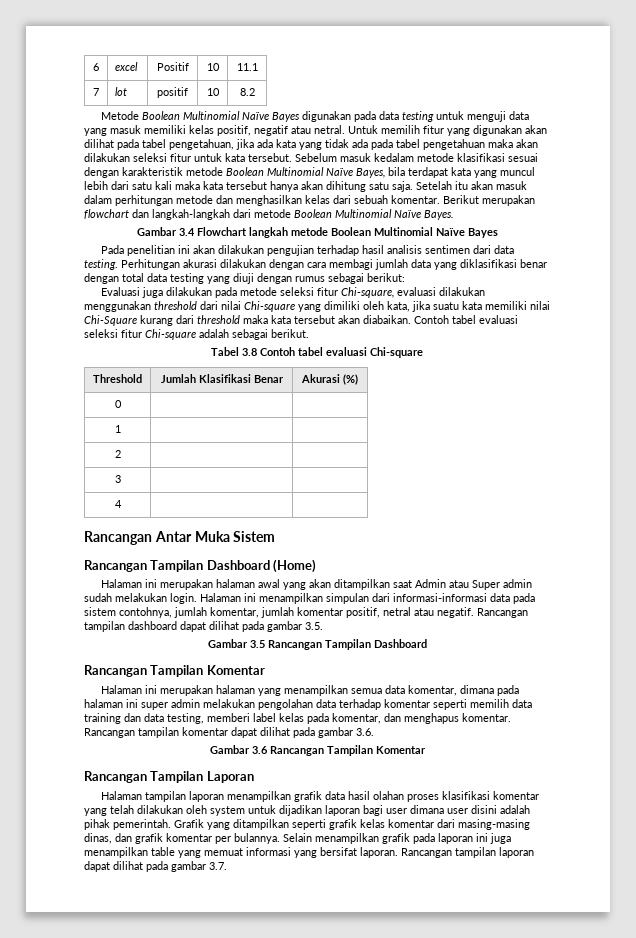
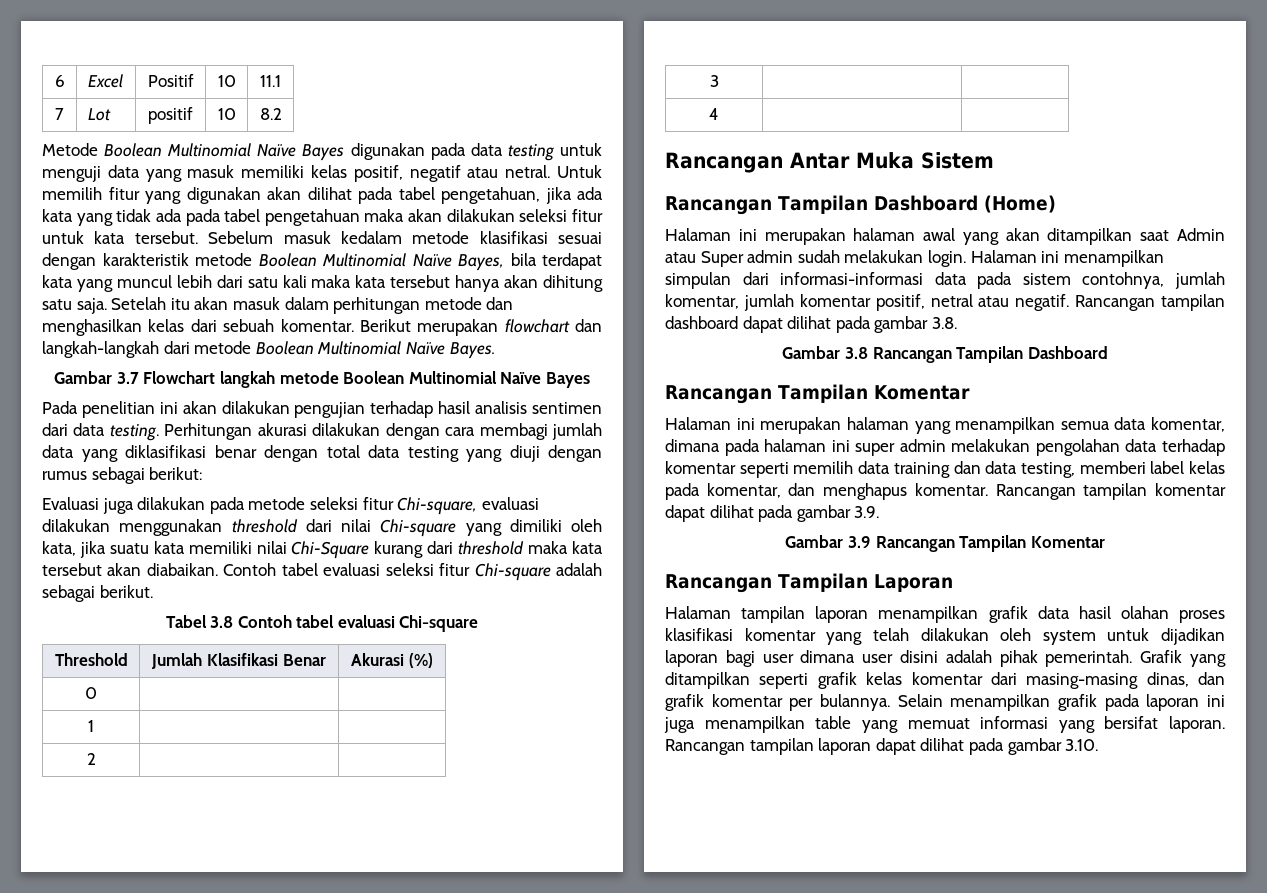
- 6 | excel | Positif | 10 | 11.1
+ 6 | Excel | Positif | 10 | 11.1
- 7 | lot | positif | 10 | 8.2
+ 7 | Lot | positif | 10 | 8.2
- Gambar 3.4 Flowchart langkah metode Boolean Multinomial Naïve Bayes
+ Gambar 3.7 Flowchart langkah metode Boolean Multinomial Naïve Bayes
- Rancangan tampilan dashboard dapat dilihat pada gambar 3.5.
- Gambar 3.5 Rancangan Tampilan Dashboard
+ Rancangan tampilan dashboard dapat dilihat pada gambar 3.8.
+ Gambar 3.8 Rancangan Tampilan Dashboard
- Rancangan tampilan komentar dapat dilihat pada gambar 3.6.
- Gambar 3.6 Rancangan Tampilan Komentar
+ Rancangan tampilan komentar dapat dilihat pada gambar 3.9.
+ Gambar 3.9 Rancangan Tampilan Komentar
- Rancangan tampilan laporan dapat dilihat pada gambar 3.7.
+ Rancangan tampilan laporan dapat dilihat pada gambar 3.10.

